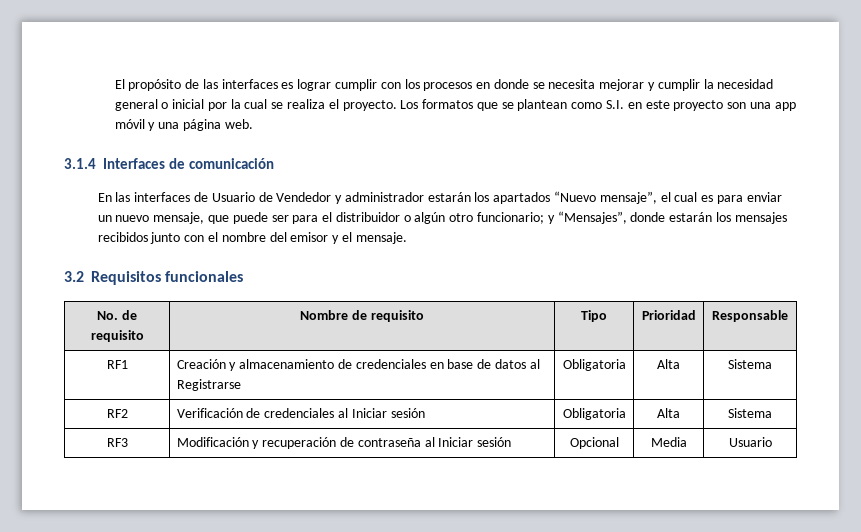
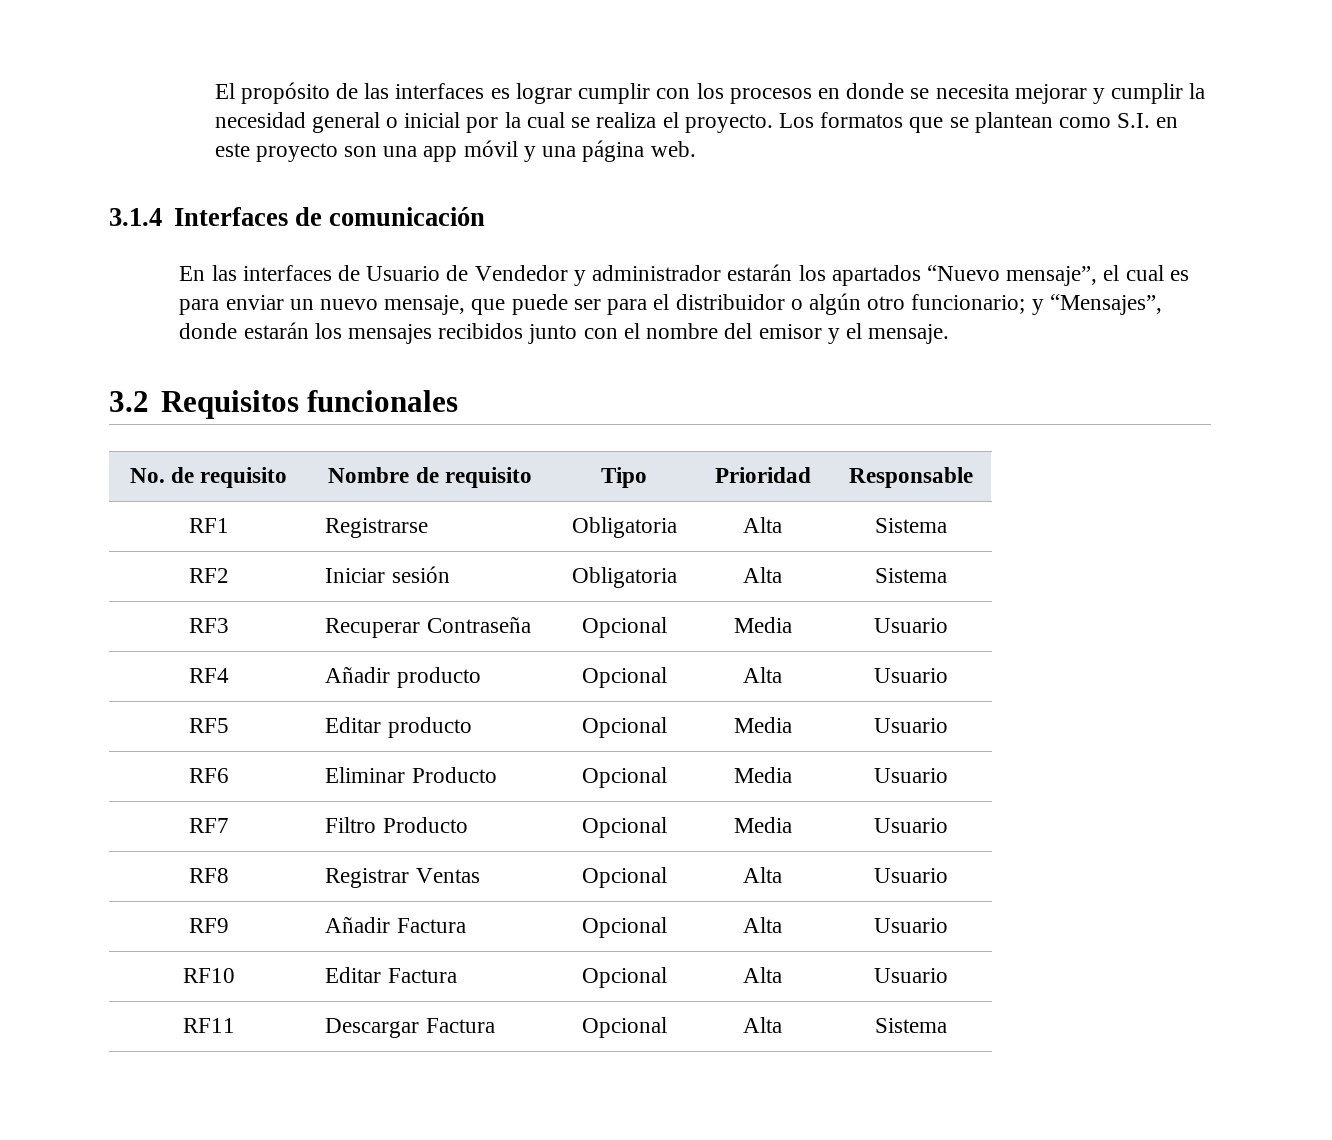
- RF1 | Creación y almacenamiento de credenciales en base de datos al Registrarse | Obligatoria | Alta | Sistema
+ RF1 | Registrarse | Obligatoria | Alta | Sistema
- RF2 | Verificación de credenciales al Iniciar sesión | Obligatoria | Alta | Sistema
+ RF2 | Iniciar sesión | Obligatoria | Alta | Sistema
- RF3 | Modificación y recuperación de contraseña al Iniciar sesión | Opcional | Media | Usuario
+ RF3 | Recuperar Contraseña | Opcional | Media | Usuario
+ RF4 | Añadir producto | Opcional | Alta | Usuario
+ RF5 | Editar producto | Opcional | Media | Usuario
+ RF6 | Eliminar Producto | Opcional | Media | Usuario
+ RF7 | Filtro Producto | Opcional | Media | Usuario
+ RF8 | Registrar Ventas | Opcional | Alta | Usuario
+ RF9 | Añadir Factura | Opcional | Alta | Usuario
+ RF10 | Editar Factura | Opcional | Alta | Usuario
+ RF11 | Descargar Factura | Opcional | Alta | Sistema

